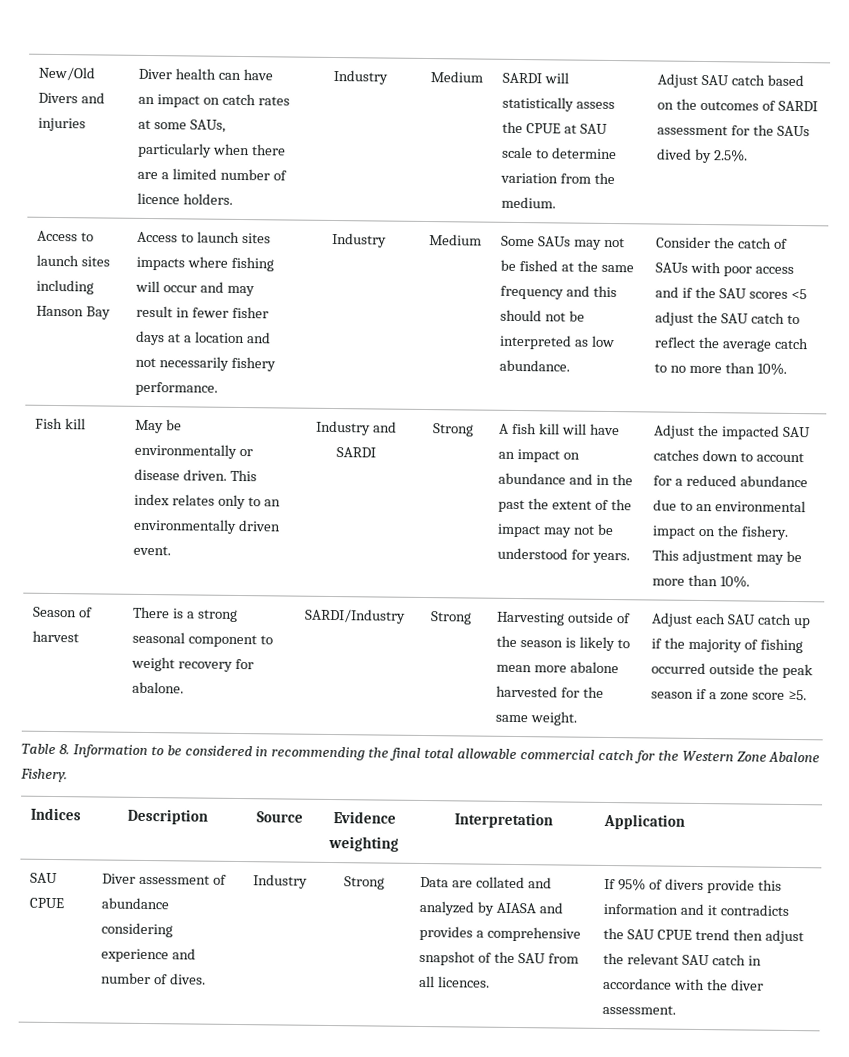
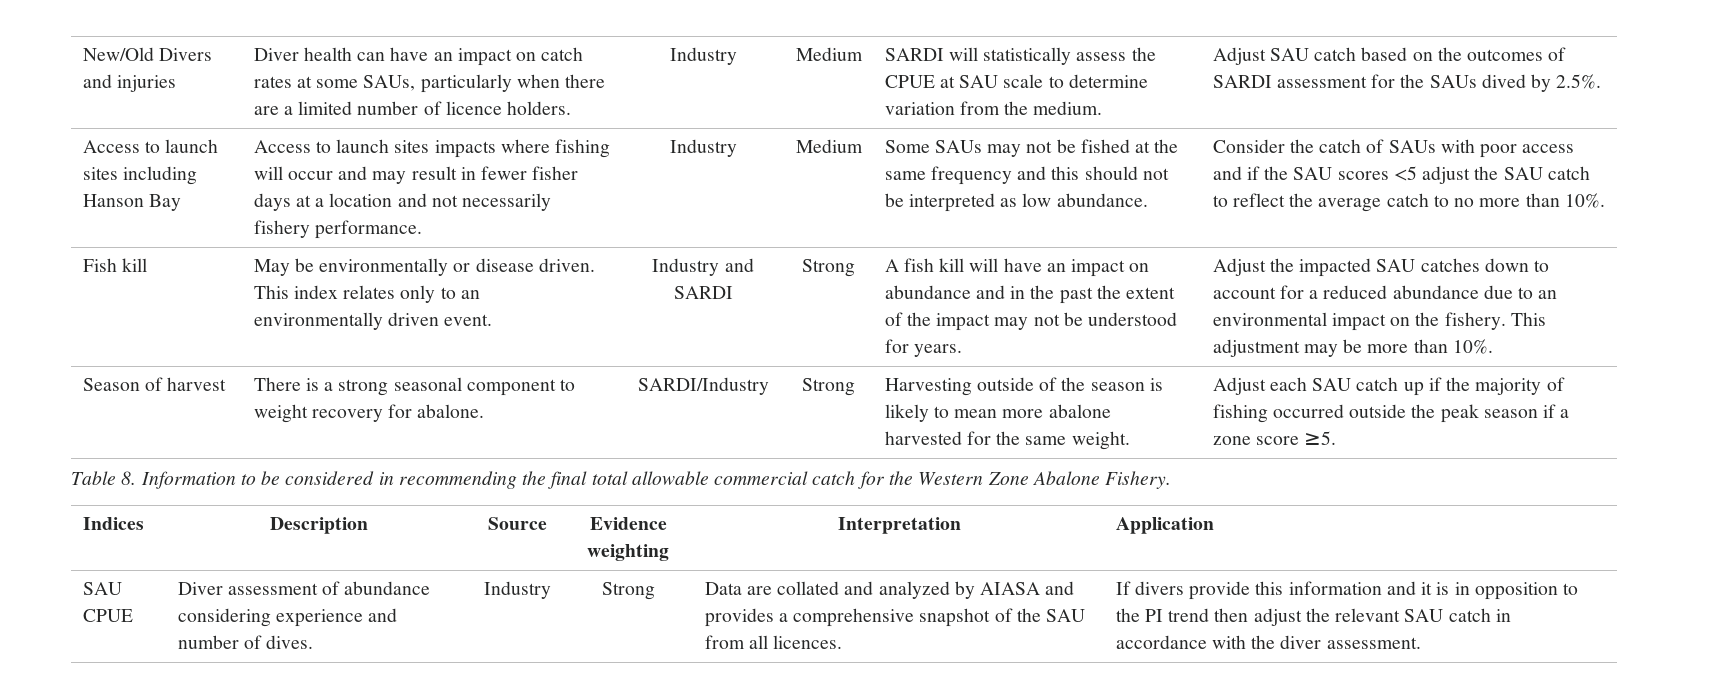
- If 95% of divers provide this information and it contradicts the SAU CPUE trend then adjust the relevant SAU catch in accordance with the diver assessment.
+ If divers provide this information and it is in opposition to the PI trend then adjust the relevant SAU catch in accordance with the diver assessment.

